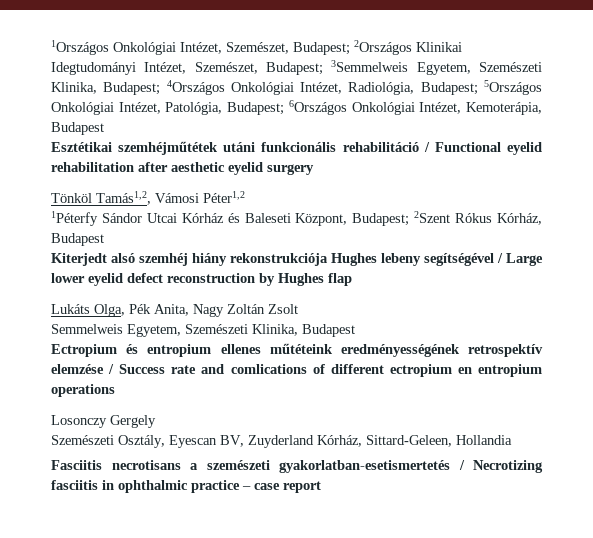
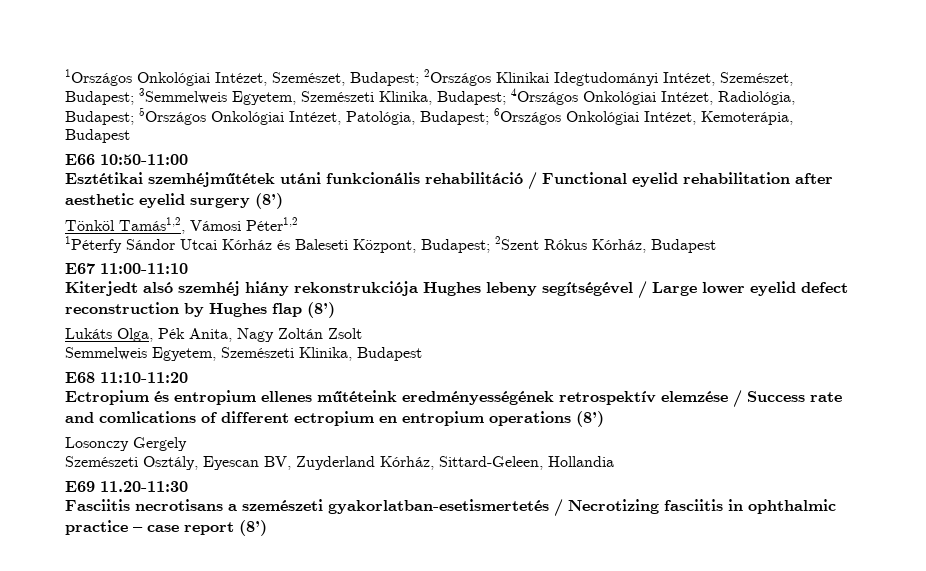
+ E66 10:50-11:00
- Esztétikai szemhéjműtétek utáni funkcionális rehabilitáció / Functional eyelid rehabilitation after aesthetic eyelid surgery
+ Esztétikai szemhéjműtétek utáni funkcionális rehabilitáció / Functional eyelid rehabilitation after aesthetic eyelid surgery (8’)
+ E67 11:00-11:10
- Kiterjedt alsó szemhéj hiány rekonstrukciója Hughes lebeny segítségével / Large lower eyelid defect reconstruction by Hughes flap
+ Kiterjedt alsó szemhéj hiány rekonstrukciója Hughes lebeny segítségével / Large lower eyelid defect reconstruction by Hughes flap (8’)
+ E68 11:10-11:20
- Ectropium és entropium ellenes műtéteink eredményességének retrospektív elemzése / Success rate and comlications of different ectropium en entropium operations
+ Ectropium és entropium ellenes műtéteink eredményességének retrospektív elemzése / Success rate and comlications of different ectropium en entropium operations (8’)
+ E69 11.20-11:30
- Fasciitis necrotisans a szemészeti gyakorlatban-esetismertetés / Necrotizing fasciitis in ophthalmic practice – case report
+ Fasciitis necrotisans a szemészeti gyakorlatban-esetismertetés / Necrotizing fasciitis in ophthalmic practice – case report (8’)

